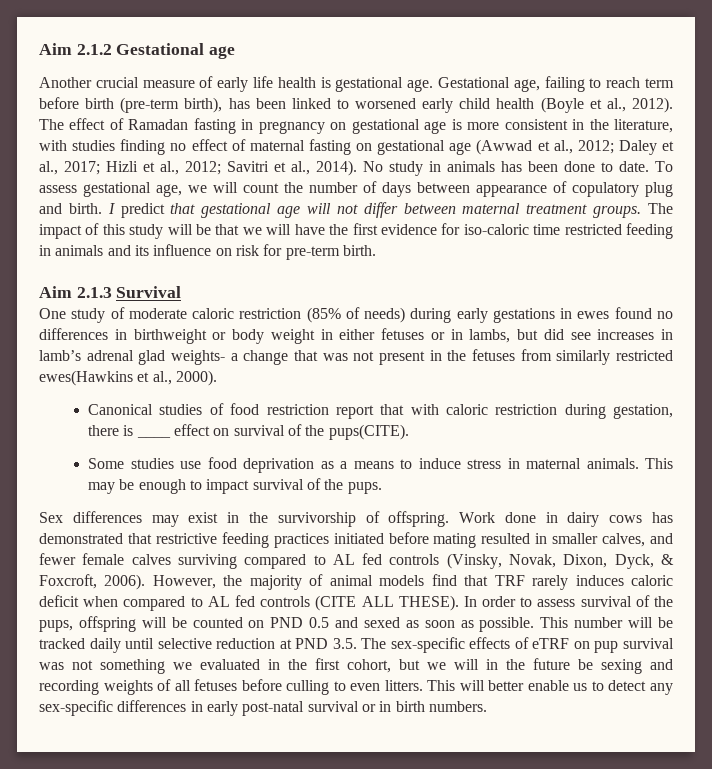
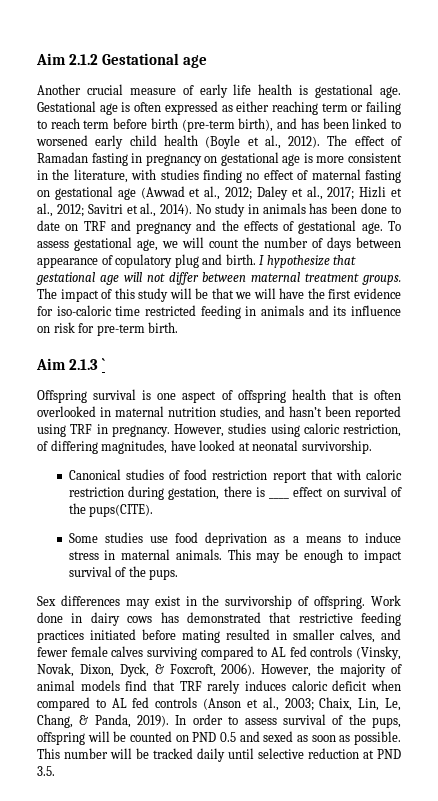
- Gestational age, failing to reach term before birth (pre-term birth), has been linked to worsened early child health (Boyle et al., 2012).
+ Gestational age is often expressed as either reaching term or failing to reach term before birth (pre-term birth), and has been linked to worsened early child health (Boyle et al., 2012).
- No study in animals has been done to date.
+ No study in animals has been done to date on TRF and pregnancy and the effects of gestational age.
- I predict that gestational age will not differ between maternal treatment groups.
+ I hypothesize that gestational age will not differ between maternal treatment groups.
- Aim 2.1.3 Survival
- One study of moderate caloric restriction (85% of needs) during early gestations in ewes found no differences in birthweight or body weight in either fetuses or in lambs, but did see increases in lamb’s adrenal glad weights- a change that was not present in the fetuses from similarly restricted ewes(Hawkins et al., 2000).
+ Aim 2.1.3 `
+ Offspring survival is one aspect of offspring health that is often overlooked in maternal nutrition studies, and hasn’t been reported using TRF in pregnancy. However, studies using caloric restriction, of differing magnitudes, have looked at neonatal survivorship.
- However, the majority of animal models find that TRF rarely induces caloric deficit when compared to AL fed controls (CITE ALL THESE).
+ However, the majority of animal models find that TRF rarely induces caloric deficit when compared to AL fed controls (Anson et al., 2003; Chaix, Lin, Le, Chang, & Panda, 2019).
- This number will be tracked daily until selective reduction at PND 3.5. The sex-specific effects of eTRF on pup survival was not something we evaluated in the first cohort, but we will in the future be sexing and recording weights of all fetuses before culling to even litters. This will better enable us to detect any sex-specific differences in early post-natal survival or in birth numbers.
+ This number will be tracked daily until selective reduction at PND 3.5.

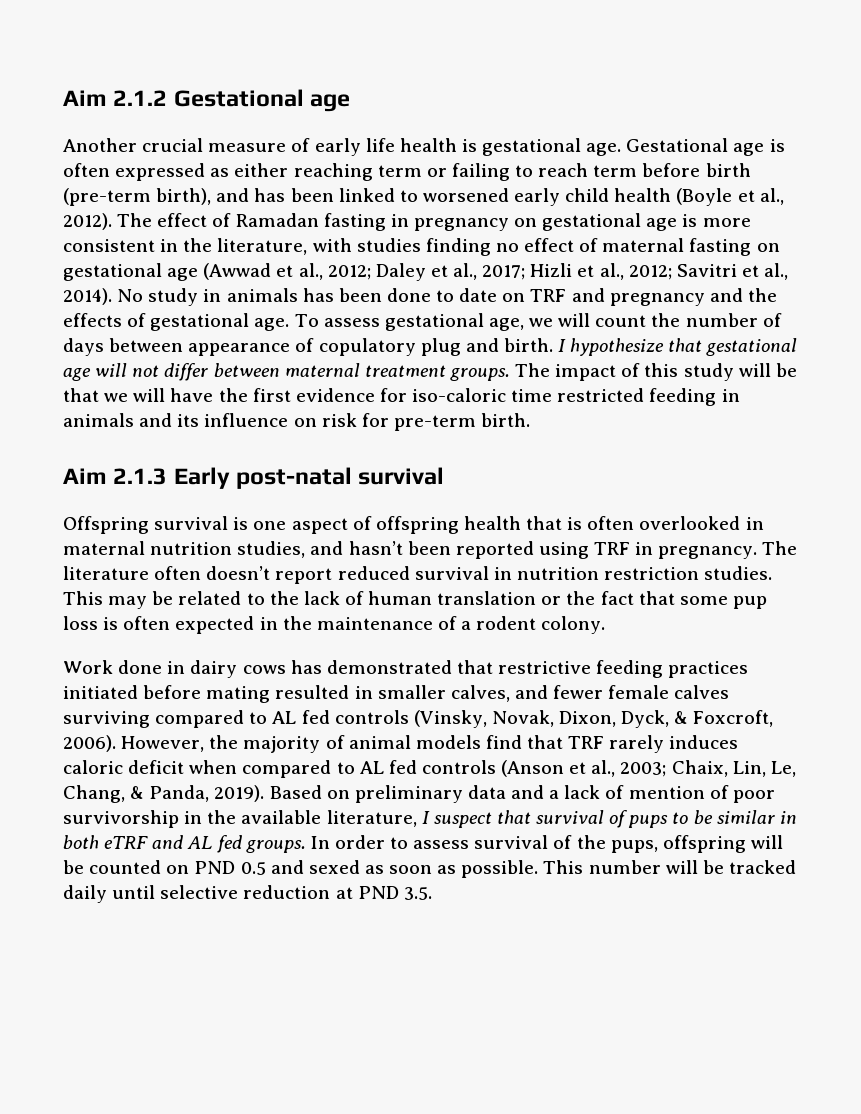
- Aim 2.1.3 `
+ Aim 2.1.3 Early post-natal survival
- However, studies using caloric restriction, of differing magnitudes, have looked at neonatal survivorship.
- Canonical studies of food restriction report that with caloric restriction during gestation, there is ____ effect on survival of the pups(CITE).
- Some studies use food deprivation as a means to induce stress in maternal animals. This may be enough to impact survival of the pups.
- Sex differences may exist in the survivorship of offspring. Work done in dairy cows has demonstrated that restrictive feeding practices initiated before mating resulted in smaller calves, and fewer female calves surviving compared to AL fed controls (Vinsky, Novak, Dixon, Dyck, & Foxcroft, 2006).
+ The literature often doesn’t report reduced survival in nutrition restriction studies. This may be related to the lack of human translation or the fact that some pup loss is often expected in the maintenance of a rodent colony.
+ Work done in dairy cows has demonstrated that restrictive feeding practices initiated before mating resulted in smaller calves, and fewer female calves surviving compared to AL fed controls (Vinsky, Novak, Dixon, Dyck, & Foxcroft, 2006).
+ Based on preliminary data and a lack of mention of poor survivorship in the available literature, I suspect that survival of pups to be similar in both eTRF and AL fed groups.

